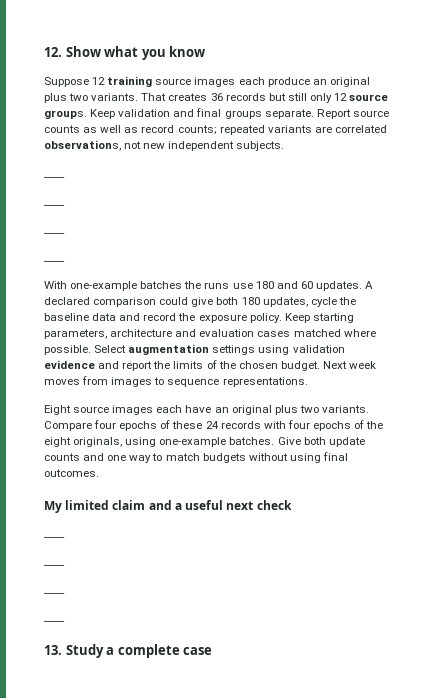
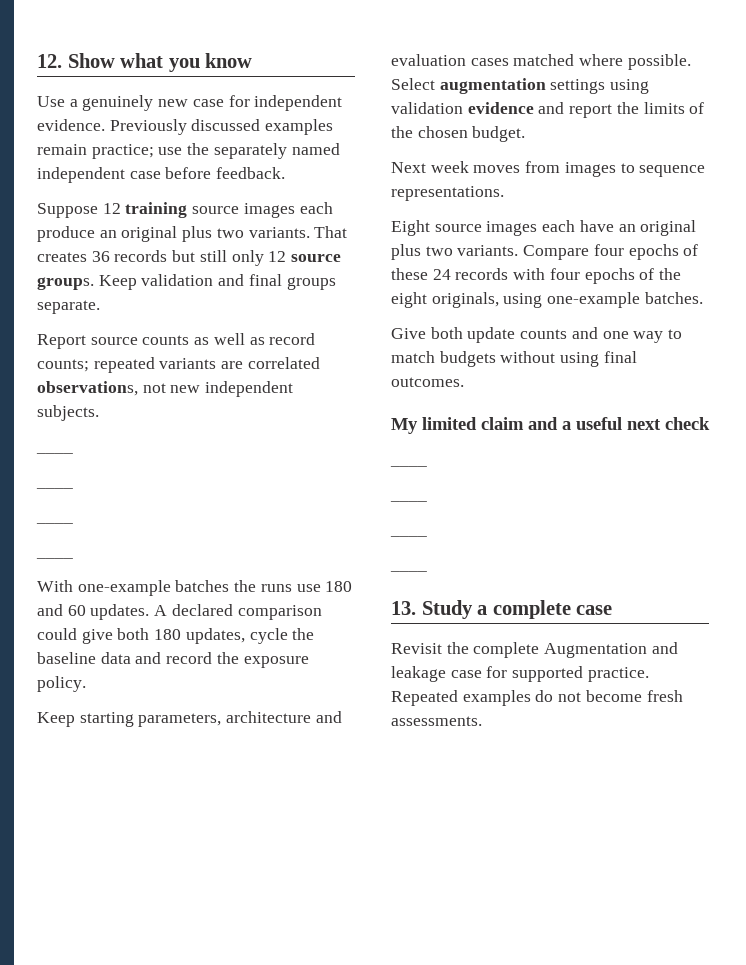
+ Use a genuinely new case for independent evidence. Previously discussed examples remain practice; use the separately named independent case before feedback.
- Keep validation and final groups separate. Report source counts as well as record counts; repeated variants are correlated observations, not new independent subjects.
+ Keep validation and final groups separate.
+ Report source counts as well as record counts; repeated variants are correlated observations, not new independent subjects.
- A declared comparison could give both 180 updates, cycle the baseline data and record the exposure policy. Keep starting parameters, architecture and evaluation cases matched where possible.
+ A declared comparison could give both 180 updates, cycle the baseline data and record the exposure policy.
+ Keep starting parameters, architecture and evaluation cases matched where possible.
- Select augmentation settings using validation evidence and report the limits of the chosen budget. Next week moves from images to sequence representations.
+ Select augmentation settings using validation evidence and report the limits of the chosen budget.
+ Next week moves from images to sequence representations.
- Compare four epochs of these 24 records with four epochs of the eight originals, using one-example batches. Give both update counts and one way to match budgets without using final outcomes.
+ Compare four epochs of these 24 records with four epochs of the eight originals, using one-example batches.
+ Give both update counts and one way to match budgets without using final outcomes.
+ Revisit the complete Augmentation and leakage case for supported practice. Repeated examples do not become fresh assessments.

